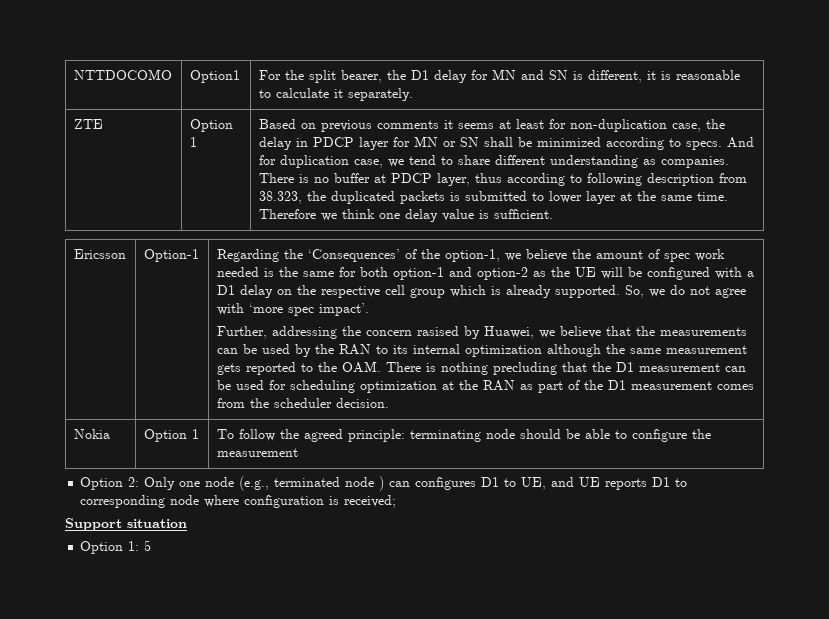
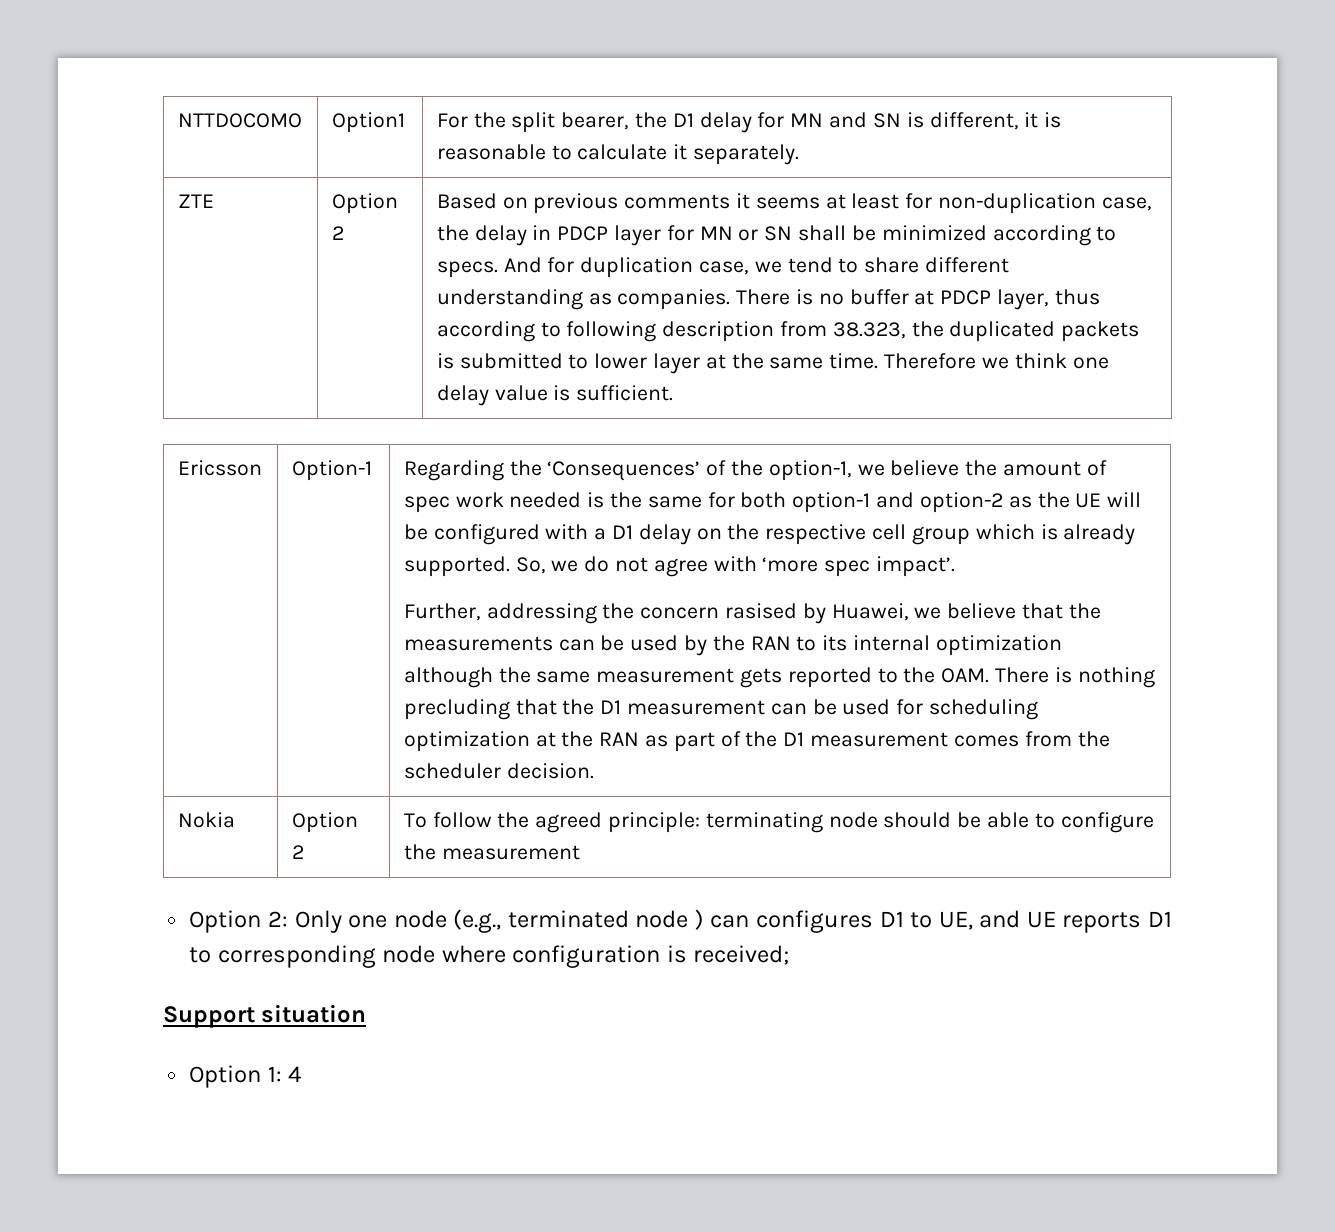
- ZTE | Option 1
+ ZTE | Option 2
- Nokia | Option 1 | To follow the agreed principle: terminating node should be able to configure the measurement
+ Nokia | Option 2 | To follow the agreed principle: terminating node should be able to configure the measurement
- Option 1: 5
+ Option 1: 4

